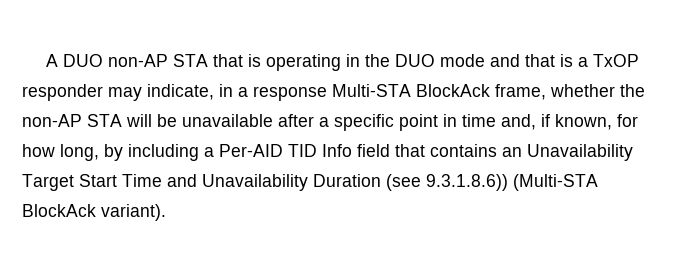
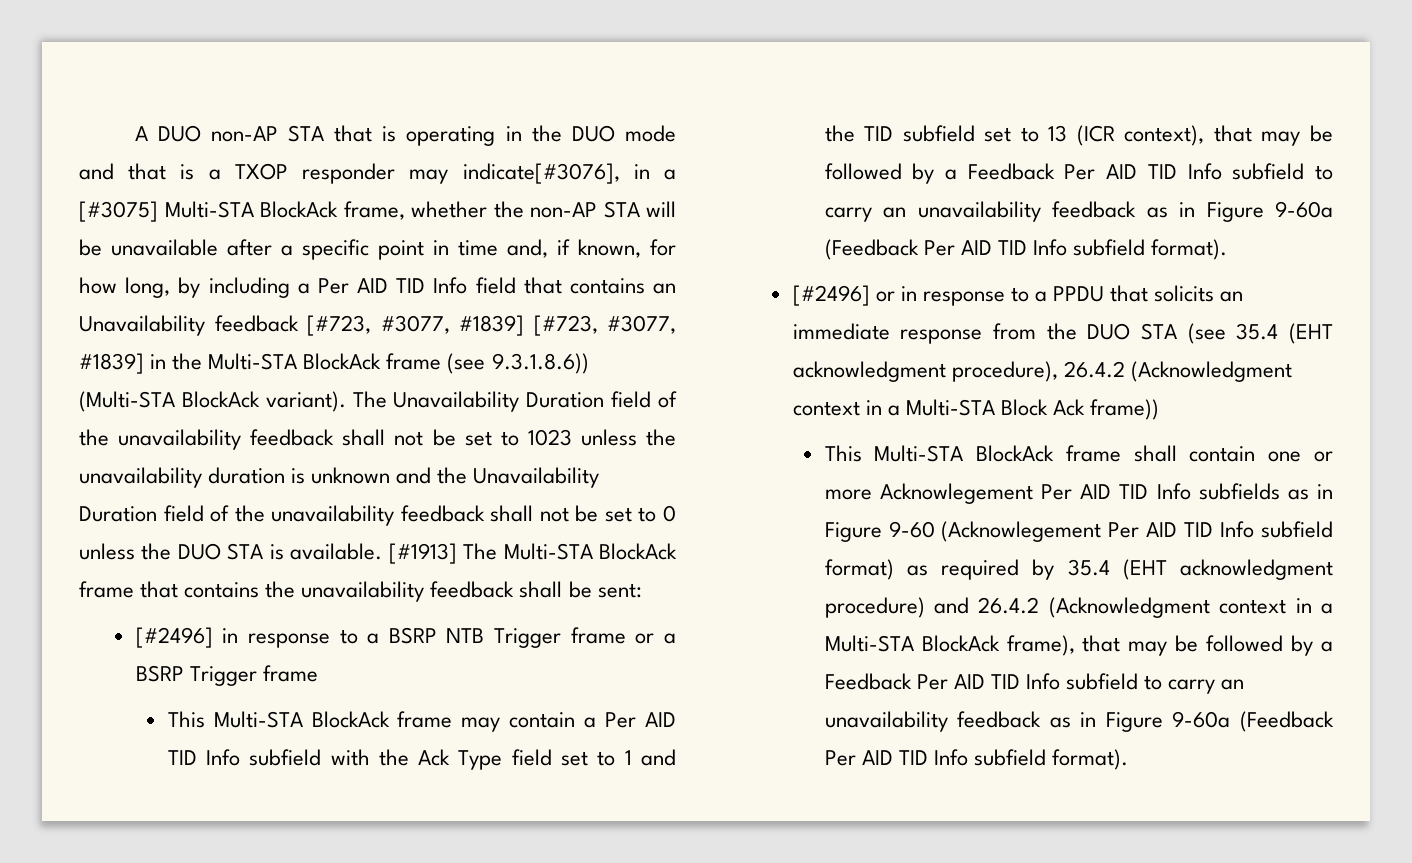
- A DUO non-AP STA that is operating in the DUO mode and that is a TxOP responder may indicate, in a response Multi-STA BlockAck frame, whether the non-AP STA will be unavailable after a specific point in time and, if known, for how long, by including a Per-AID TID Info field that contains an Unavailability Target Start Time and Unavailability Duration (see 9.3.1.8.6)) (Multi-STA BlockAck variant).
+ A DUO non-AP STA that is operating in the DUO mode and that is a TXOP responder may indicate[#3076], in a [#3075] Multi-STA BlockAck frame, whether the non-AP STA will be unavailable after a specific point in time and, if known, for how long, by including a Per AID TID Info field that contains an Unavailability feedback [#723, #3077, #1839] [#723, #3077, #1839] in the Multi-STA BlockAck frame (see 9.3.1.8.6)) (Multi-STA BlockAck variant).
+ The Unavailability Duration field of the unavailability feedback shall not be set to 1023 unless the unavailability duration is unknown and the Unavailability Duration field of the unavailability feedback shall not be set to 0 unless the DUO STA is available. [#1913] The Multi-STA BlockAck frame that contains the unavailability feedback shall be sent:
+ [#2496] in response to a BSRP NTB Trigger frame or a BSRP Trigger frame
+ This Multi-STA BlockAck frame may contain a Per AID TID Info subfield with the Ack Type field set to 1 and the TID subfield set to 13 (ICR context), that may be followed by a Feedback Per AID TID Info subfield to carry an unavailability feedback as in Figure 9-60a (Feedback Per AID TID Info subfield format).
+ [#2496] or in response to a PPDU that solicits an immediate response from the DUO STA (see 35.4 (EHT acknowledgment procedure), 26.4.2 (Acknowledgment context in a Multi-STA Block Ack frame))
+ This Multi-STA BlockAck frame shall contain one or more Acknowlegement Per AID TID Info subfields as in Figure 9-60 (Acknowlegement Per AID TID Info subfield format) as required by 35.4 (EHT acknowledgment procedure) and 26.4.2 (Acknowledgment context in a Multi-STA BlockAck frame), that may be followed by a Feedback Per AID TID Info subfield to carry an unavailability feedback as in Figure 9-60a (Feedback Per AID TID Info subfield format).

